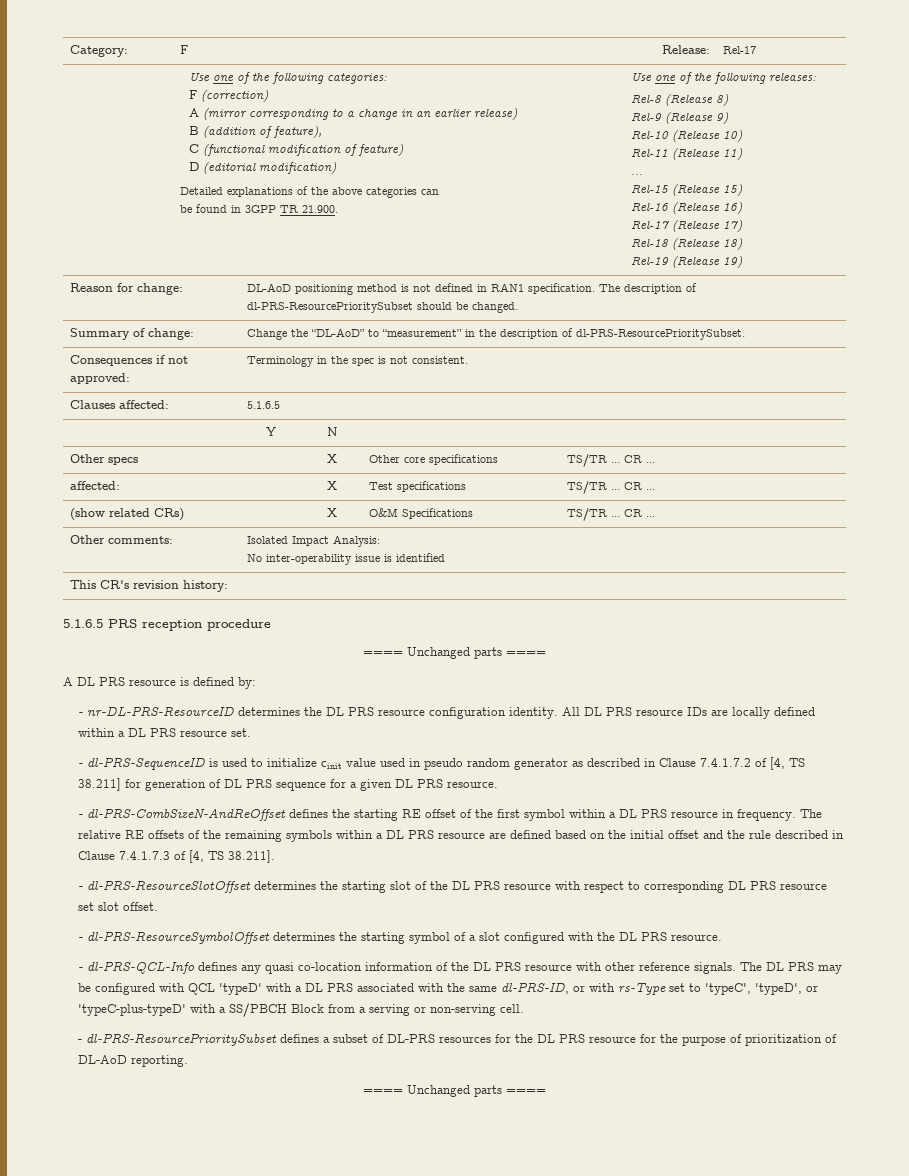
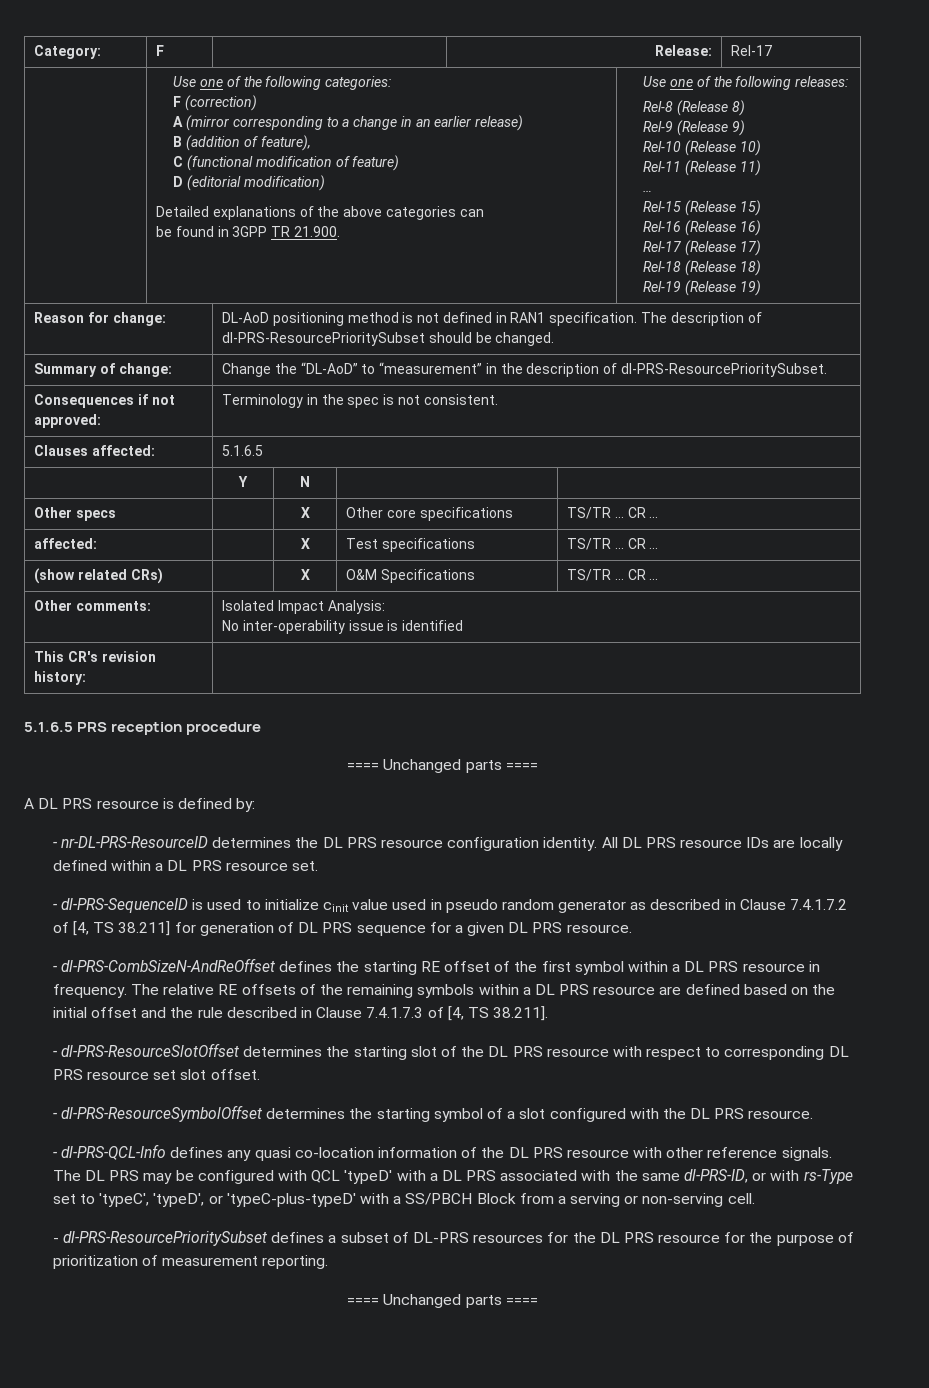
- - dl-PRS-ResourcePrioritySubset defines a subset of DL-PRS resources for the DL PRS resource for the purpose of prioritization of DL-AoD reporting.
+ - dl-PRS-ResourcePrioritySubset defines a subset of DL-PRS resources for the DL PRS resource for the purpose of prioritization of measurement reporting.

